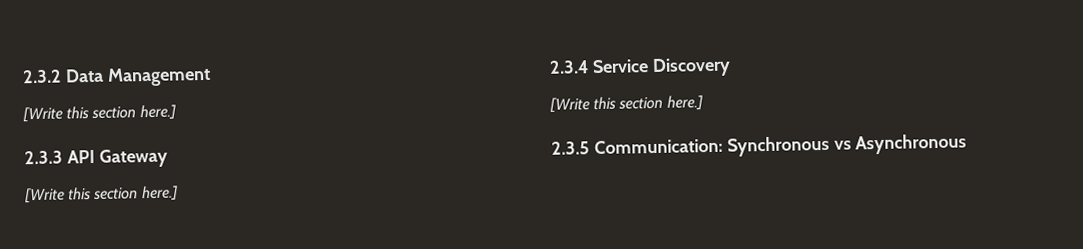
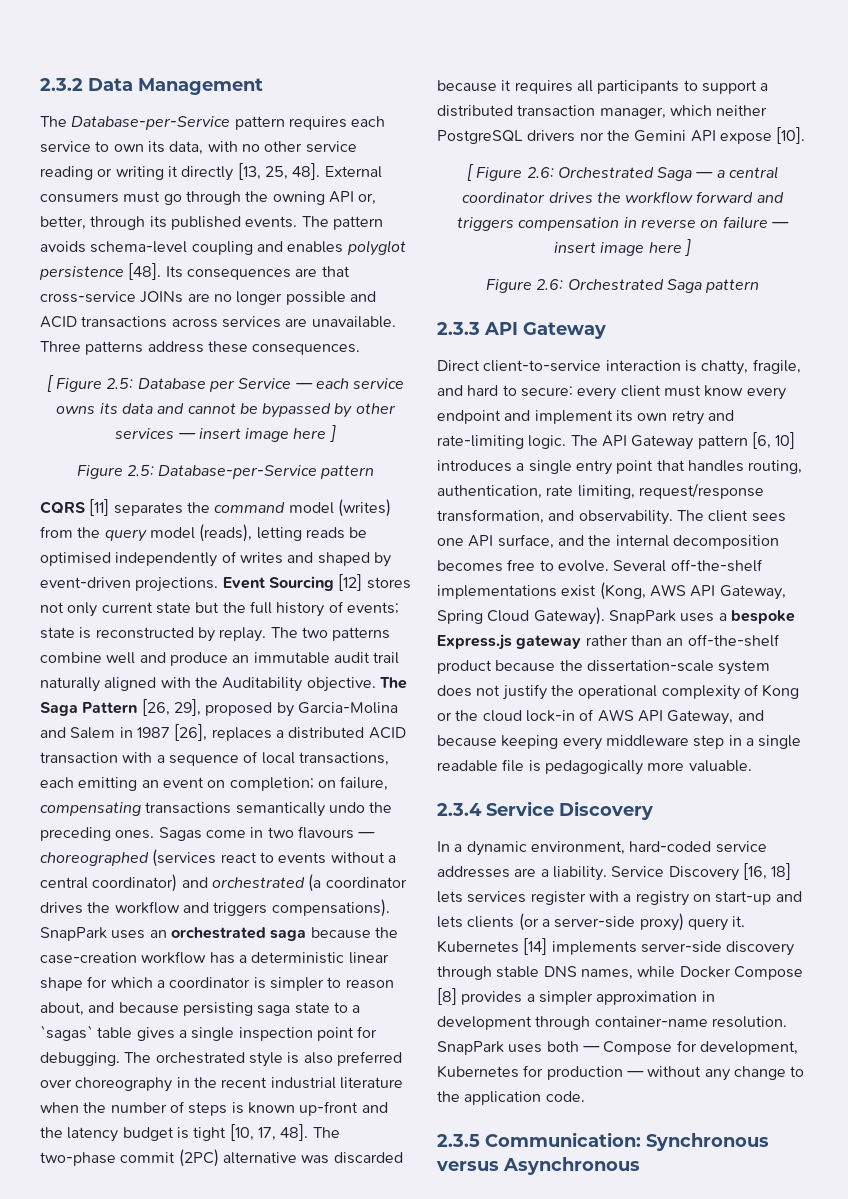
  2.3.2 Data Management
- [Write this section here.]
+ The Database-per-Service pattern requires each service to own its data, with no other service reading or writing it directly [13, 25, 48]. External consumers must go through the owning API or, better, through its published events. The pattern avoids schema-level coupling and enables polyglot persistence [48]. Its consequences are that cross-service JOINs are no longer possible and ACID transactions across services are unavailable. Three patterns address these consequences.
+ [ Figure 2.5: Database per Service — each service owns its data and cannot be bypassed by other services — insert image here ]
+ Figure 2.5: Database-per-Service pattern
+ CQRS [11] separates the command model (writes) from the query model (reads), letting reads be optimised independently of writes and shaped by event-driven projections. Event Sourcing [12] stores not only current state but the full history of events; state is reconstructed by replay. The two patterns combine well and produce an immutable audit trail naturally aligned with the Auditability objective. The Saga Pattern [26, 29], proposed by Garcia-Molina and Salem in 1987 [26], replaces a distributed ACID transaction with a sequence of local transactions, each emitting an event on completion; on failure, compensating transactions semantically undo the preceding ones. Sagas come in two flavours — choreographed (services react to events without a central coordinator) and orchestrated (a coordinator drives the workflow and triggers compensations). SnapPark uses an orchestrated saga because the case-creation workflow has a deterministic linear shape for which a coordinator is simpler to reason about, and because persisting saga state to a `sagas` table gives a single inspection point for debugging. The orchestrated style is also preferred over choreography in the recent industrial literature when the number of steps is known up-front and the latency budget is tight [10, 17, 48]. The two-phase commit (2PC) alternative was discarded because it requires all participants to support a distributed transaction manager, which neither PostgreSQL drivers nor the Gemini API expose [10].
+ [ Figure 2.6: Orchestrated Saga — a central coordinator drives the workflow forward and triggers compensation in reverse on failure — insert image here ]
+ Figure 2.6: Orchestrated Saga pattern
  2.3.3 API Gateway
- [Write this section here.]
+ Direct client-to-service interaction is chatty, fragile, and hard to secure: every client must know every endpoint and implement its own retry and rate-limiting logic. The API Gateway pattern [6, 10] introduces a single entry point that handles routing, authentication, rate limiting, request/response transformation, and observability. The client sees one API surface, and the internal decomposition becomes free to evolve. Several off-the-shelf implementations exist (Kong, AWS API Gateway, Spring Cloud Gateway). SnapPark uses a bespoke Express.js gateway rather than an off-the-shelf product because the dissertation-scale system does not justify the operational complexity of Kong or the cloud lock-in of AWS API Gateway, and because keeping every middleware step in a single readable file is pedagogically more valuable.
  2.3.4 Service Discovery
- [Write this section here.]
+ In a dynamic environment, hard-coded service addresses are a liability. Service Discovery [16, 18] lets services register with a registry on start-up and lets clients (or a server-side proxy) query it. Kubernetes [14] implements server-side discovery through stable DNS names, while Docker Compose [8] provides a simpler approximation in development through container-name resolution. SnapPark uses both — Compose for development, Kubernetes for production — without any change to the application code.
- 2.3.5 Communication: Synchronous vs Asynchronous
+ 2.3.5 Communication: Synchronous versus Asynchronous

